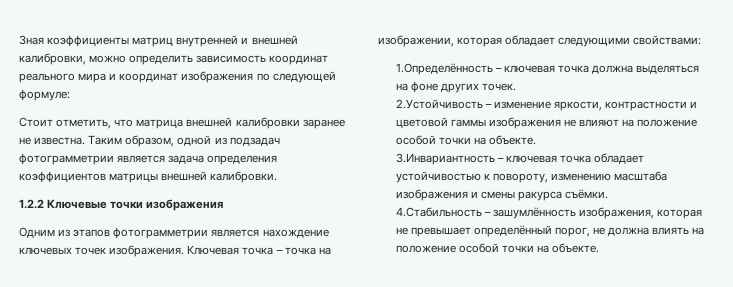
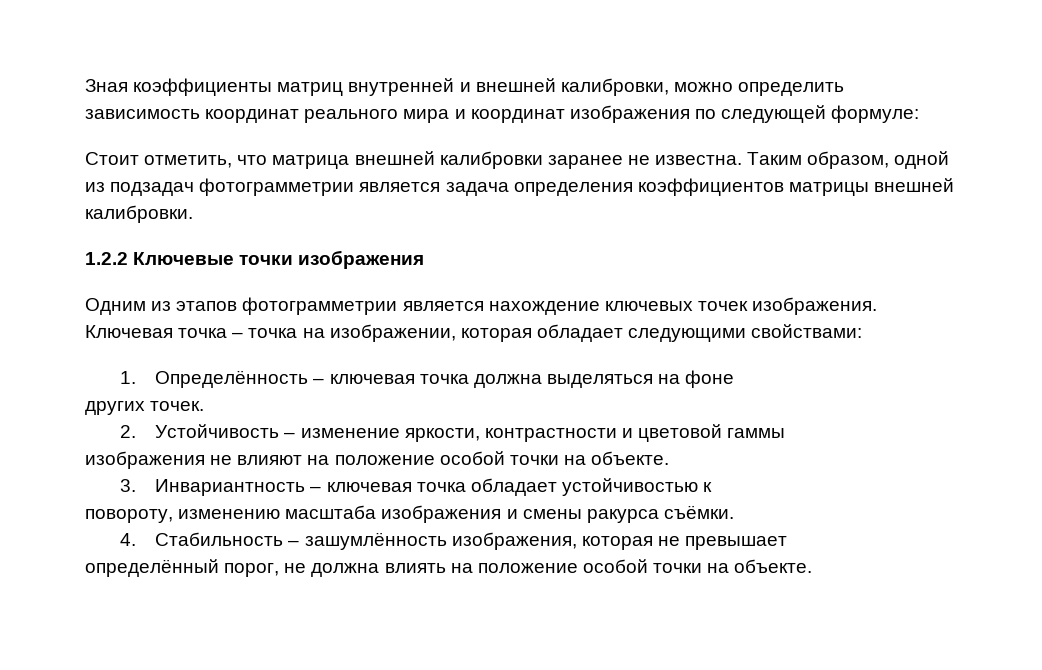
- 1.Определённость – ключевая точка должна выделяться на фоне других точек.
+ 1. Определённость – ключевая точка должна выделяться на фоне
+ других точек.
- 2.Устойчивость – изменение яркости, контрастности и цветовой гаммы изображения не влияют на положение особой точки на объекте.
+ 2. Устойчивость – изменение яркости, контрастности и цветовой гаммы
+ изображения не влияют на положение особой точки на объекте.
- 3.Инвариантность – ключевая точка обладает устойчивостью к повороту, изменению масштаба изображения и смены ракурса съёмки.
+ 3. Инвариантность – ключевая точка обладает устойчивостью к
+ повороту, изменению масштаба изображения и смены ракурса съёмки.
- 4.Стабильность – зашумлённость изображения, которая не превышает определённый порог, не должна влиять на положение особой точки на объекте.
+ 4. Стабильность – зашумлённость изображения, которая не превышает
+ определённый порог, не должна влиять на положение особой точки на объекте.

